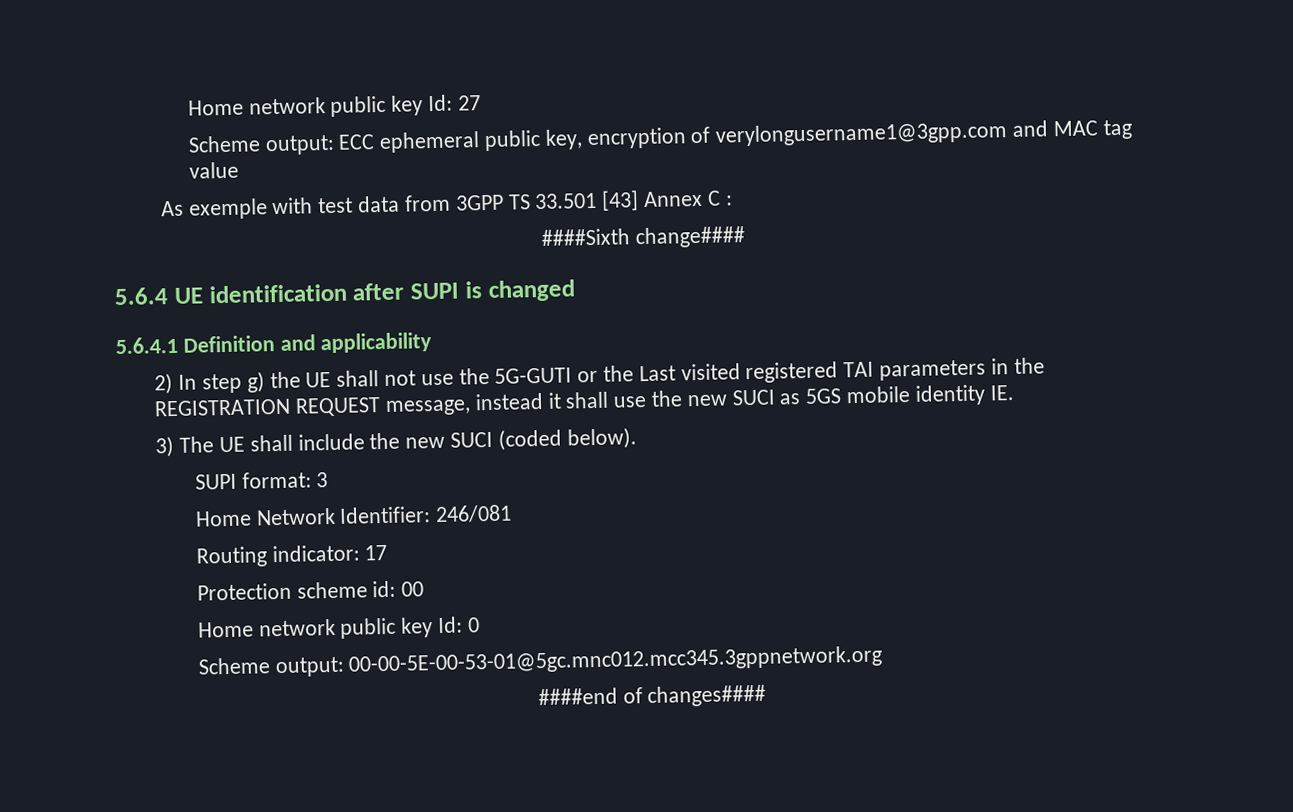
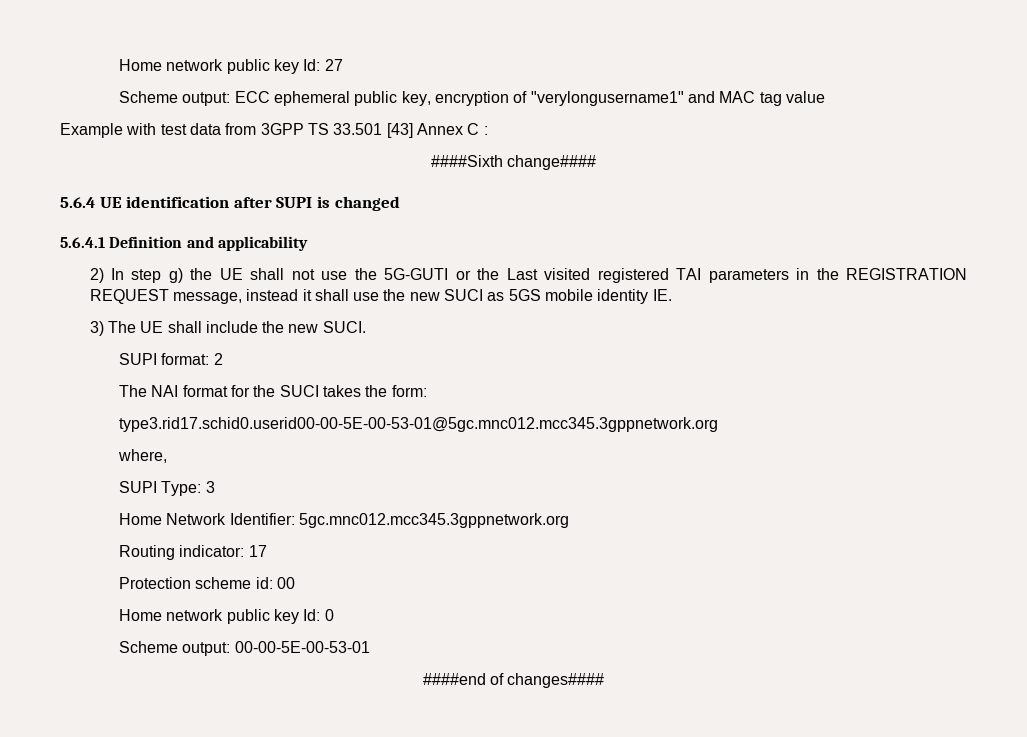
- Scheme output: ECC ephemeral public key, encryption of verylongusername1@3gpp.com and MAC tag value
+ Scheme output: ECC ephemeral public key, encryption of "verylongusername1" and MAC tag value
- As exemple with test data from 3GPP TS 33.501 [43] Annex C :
+ Example with test data from 3GPP TS 33.501 [43] Annex C :
- 3) The UE shall include the new SUCI (coded below).
+ 3) The UE shall include the new SUCI.
- SUPI format: 3
+ SUPI format: 2
+ The NAI format for the SUCI takes the form:
+ type3.rid17.schid0.userid00-00-5E-00-53-01@5gc.mnc012.mcc345.3gppnetwork.org
+ where,
+ SUPI Type: 3
- Home Network Identifier: 246/081
+ Home Network Identifier: 5gc.mnc012.mcc345.3gppnetwork.org
- Scheme output: 00-00-5E-00-53-01@5gc.mnc012.mcc345.3gppnetwork.org
+ Scheme output: 00-00-5E-00-53-01

